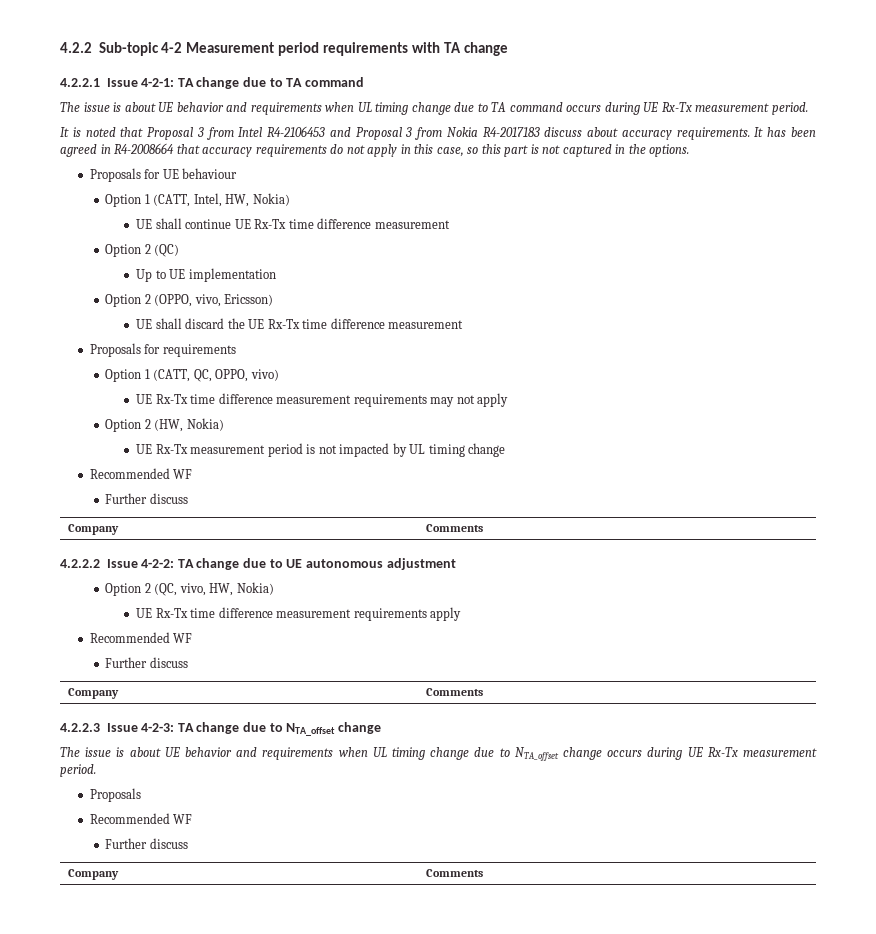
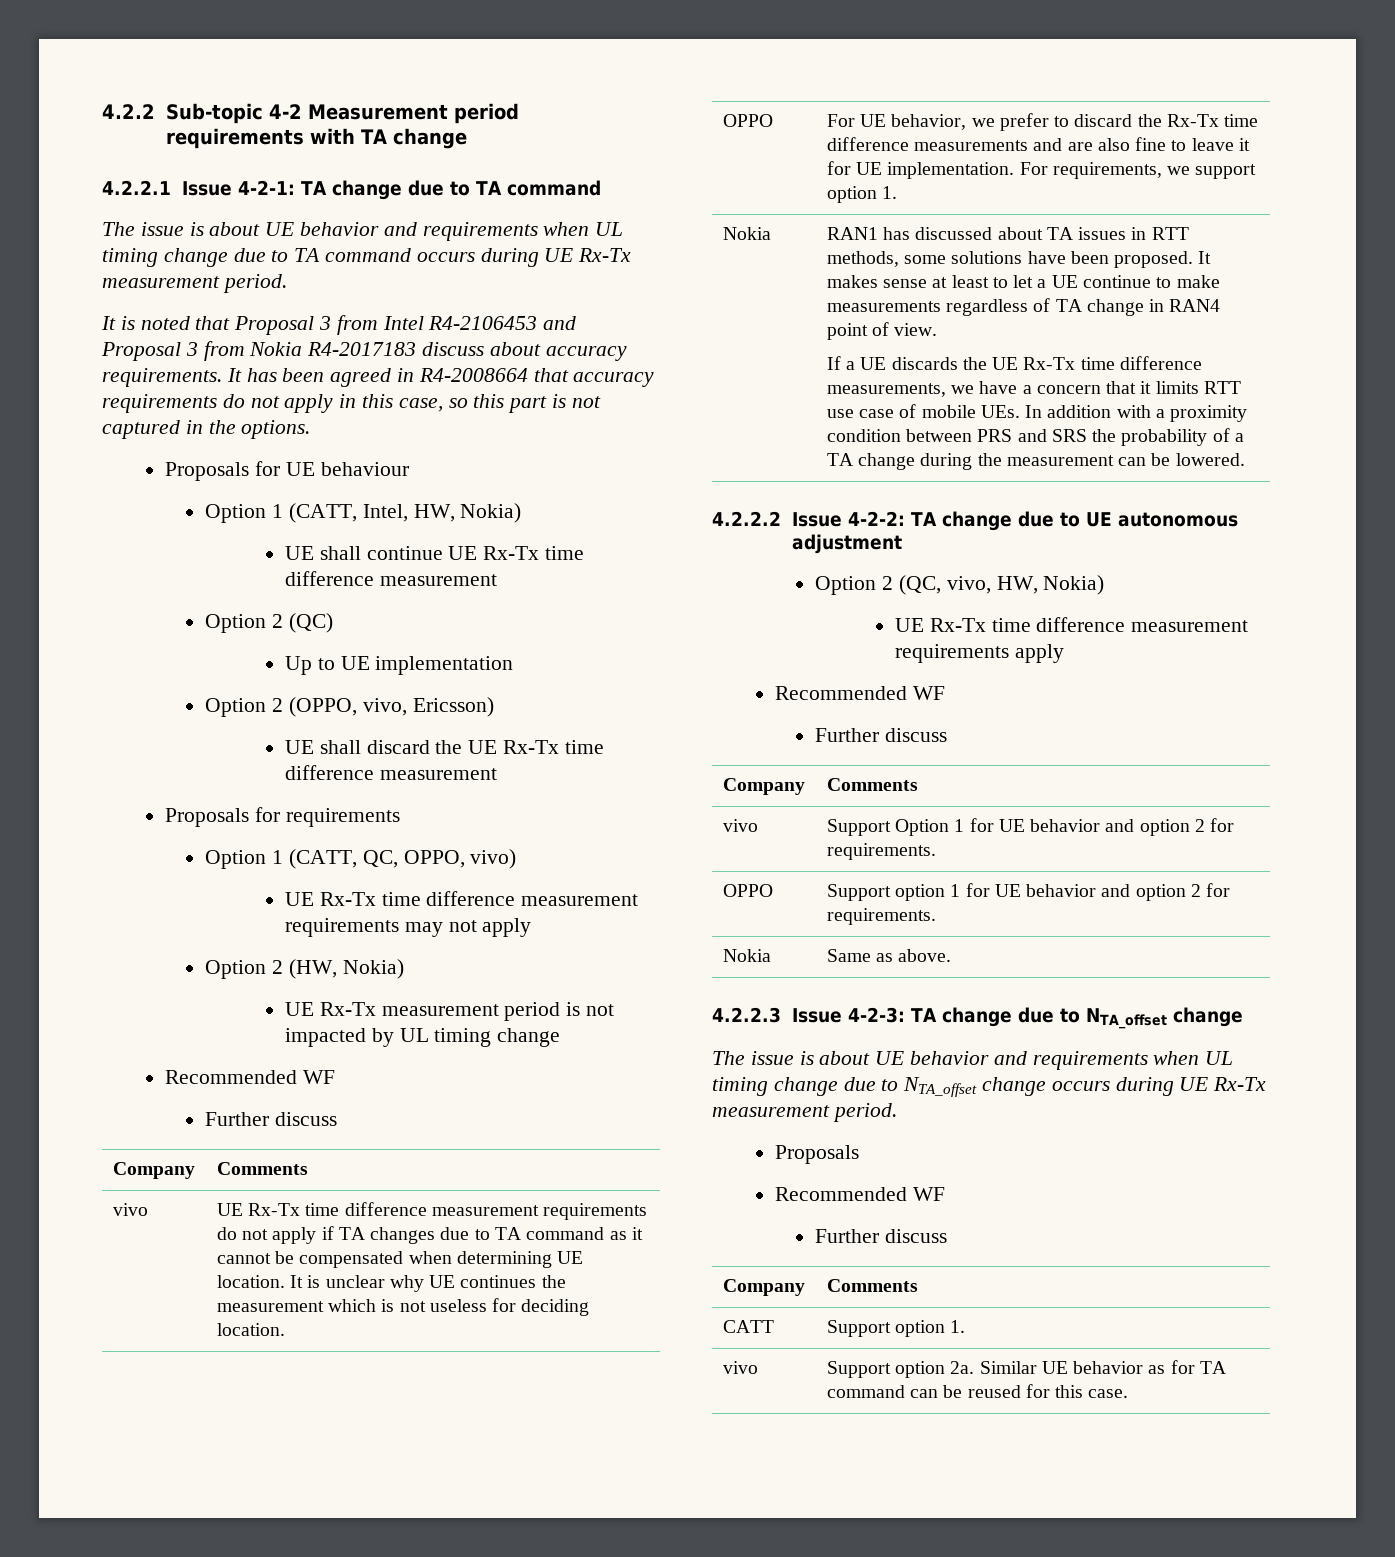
+ vivo | UE Rx-Tx time difference measurement requirements do not apply if TA changes due to TA command as it cannot be compensated when determining UE location. It is unclear why UE continues the measurement which is not useless for deciding location.
+ OPPO | For UE behavior, we prefer to discard the Rx-Tx time difference measurements and are also fine to leave it for UE implementation. For requirements, we support option 1.
+ Nokia | RAN1 has discussed about TA issues in RTT methods, some solutions have been proposed. It makes sense at least to let a UE continue to make measurements regardless of TA change in RAN4 point of view.
+ If a UE discards the UE Rx-Tx time difference measurements, we have a concern that it limits RTT use case of mobile UEs. In addition with a proximity condition between PRS and SRS the probability of a TA change during the measurement can be lowered.
+ vivo | Support Option 1 for UE behavior and option 2 for requirements.
+ OPPO | Support option 1 for UE behavior and option 2 for requirements.
+ Nokia | Same as above.
+ CATT | Support option 1.
+ vivo | Support option 2a. Similar UE behavior as for TA command can be reused for this case.

